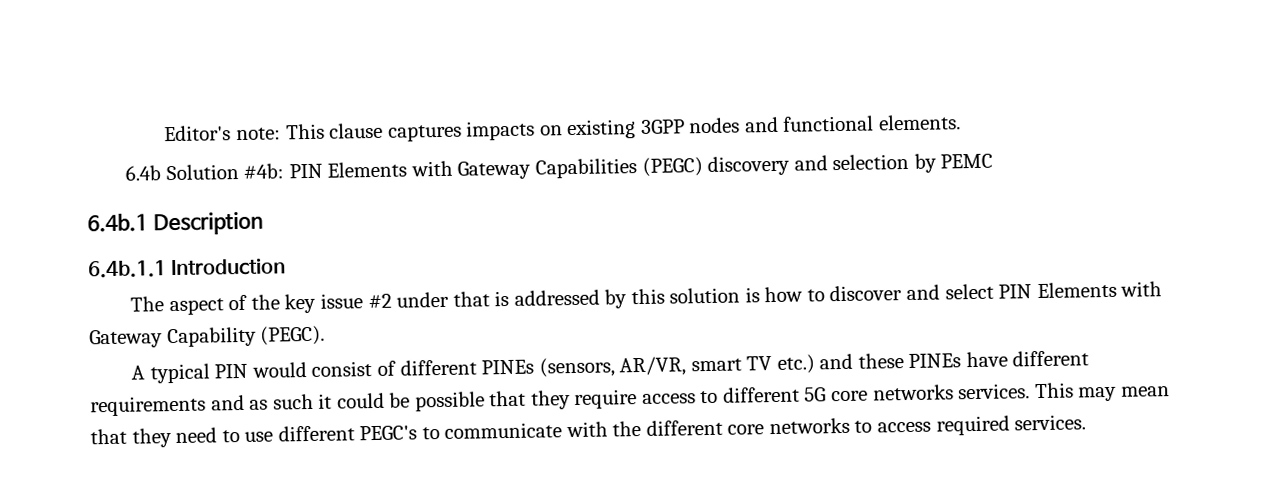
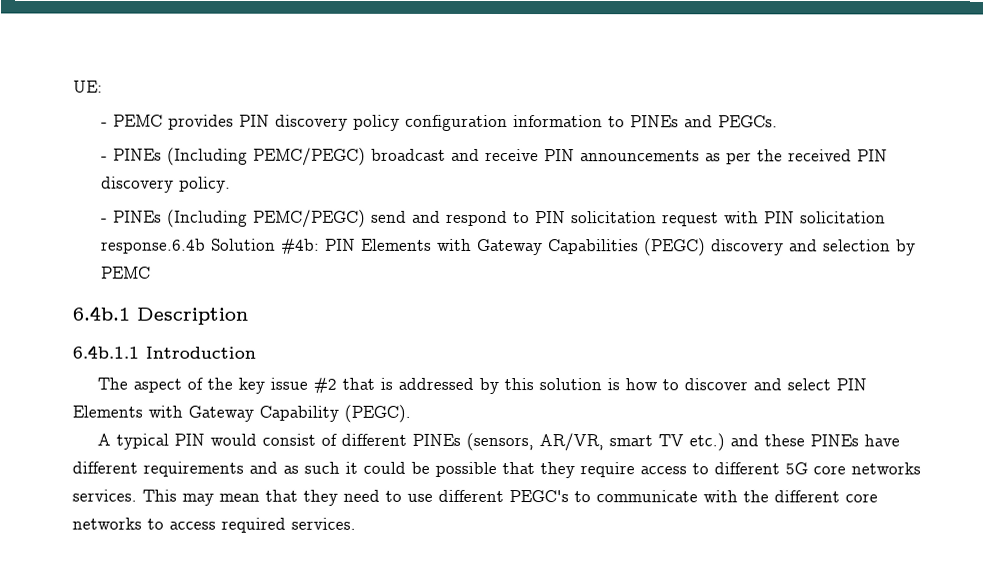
- Editor's note: This clause captures impacts on existing 3GPP nodes and functional elements.
- 6.4b Solution #4b: PIN Elements with Gateway Capabilities (PEGC) discovery and selection by PEMC
+ UE:
+ - PEMC provides PIN discovery policy configuration information to PINEs and PEGCs.
+ - PINEs (Including PEMC/PEGC) broadcast and receive PIN announcements as per the received PIN discovery policy.
+ - PINEs (Including PEMC/PEGC) send and respond to PIN solicitation request with PIN solicitation response.6.4b Solution #4b: PIN Elements with Gateway Capabilities (PEGC) discovery and selection by PEMC
- The aspect of the key issue #2 under that is addressed by this solution is how to discover and select PIN Elements with Gateway Capability (PEGC).
+ The aspect of the key issue #2 that is addressed by this solution is how to discover and select PIN Elements with Gateway Capability (PEGC).

